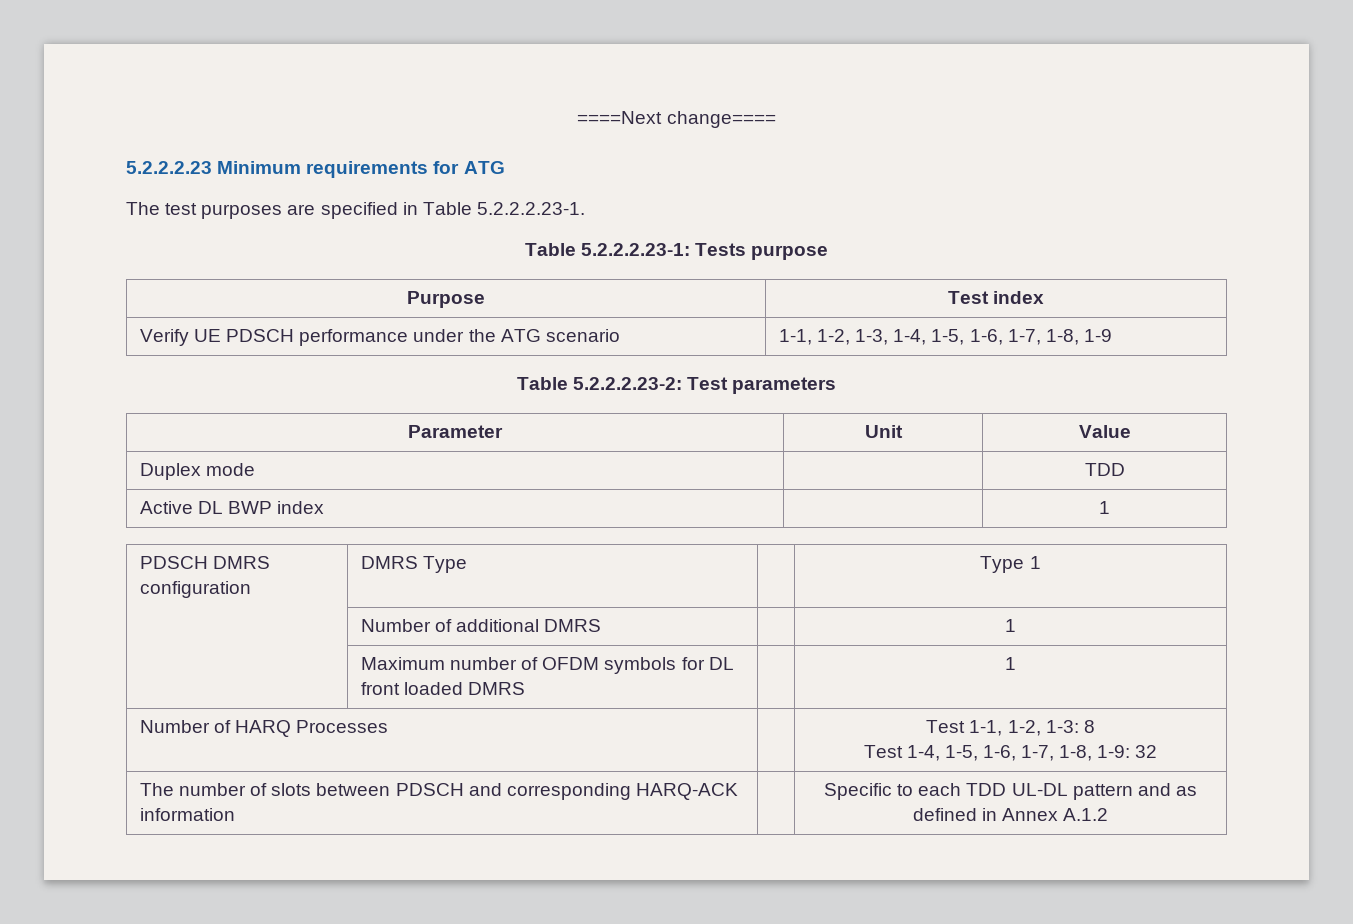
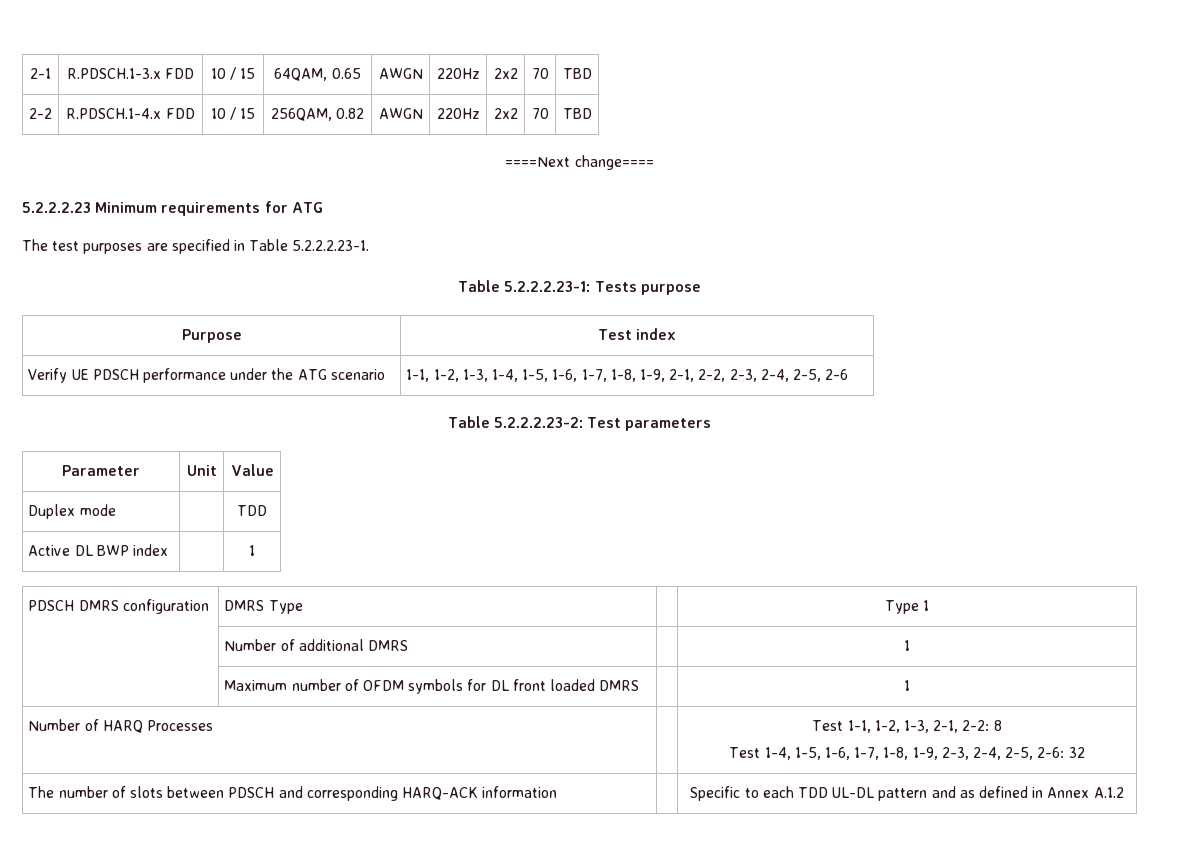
+ 2-1 | R.PDSCH.1-3.x FDD | 10 / 15 | 64QAM, 0.65 | AWGN | 220Hz | 2x2 | 70 | TBD
+ 2-2 | R.PDSCH.1-4.x FDD | 10 / 15 | 256QAM, 0.82 | AWGN | 220Hz | 2x2 | 70 | TBD
- Verify UE PDSCH performance under the ATG scenario | 1-1, 1-2, 1-3, 1-4, 1-5, 1-6, 1-7, 1-8, 1-9
+ Verify UE PDSCH performance under the ATG scenario | 1-1, 1-2, 1-3, 1-4, 1-5, 1-6, 1-7, 1-8, 1-9, 2-1, 2-2, 2-3, 2-4, 2-5, 2-6
- Number of HARQ Processes | | Test 1-1, 1-2, 1-3: 8
- Test 1-4, 1-5, 1-6, 1-7, 1-8, 1-9: 32
+ Number of HARQ Processes | | Test 1-1, 1-2, 1-3, 2-1, 2-2: 8
+ Test 1-4, 1-5, 1-6, 1-7, 1-8, 1-9, 2-3, 2-4, 2-5, 2-6: 32

